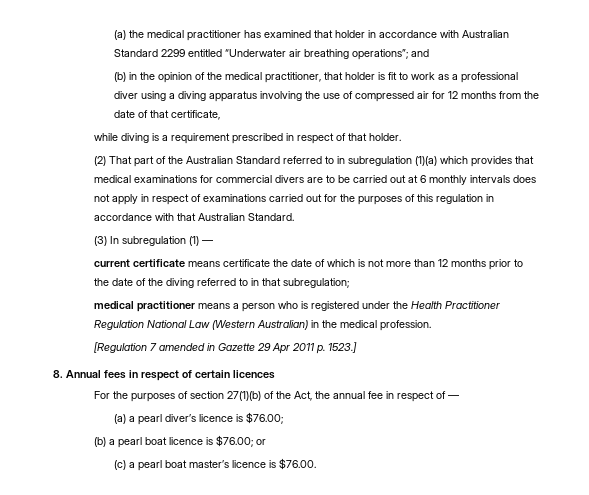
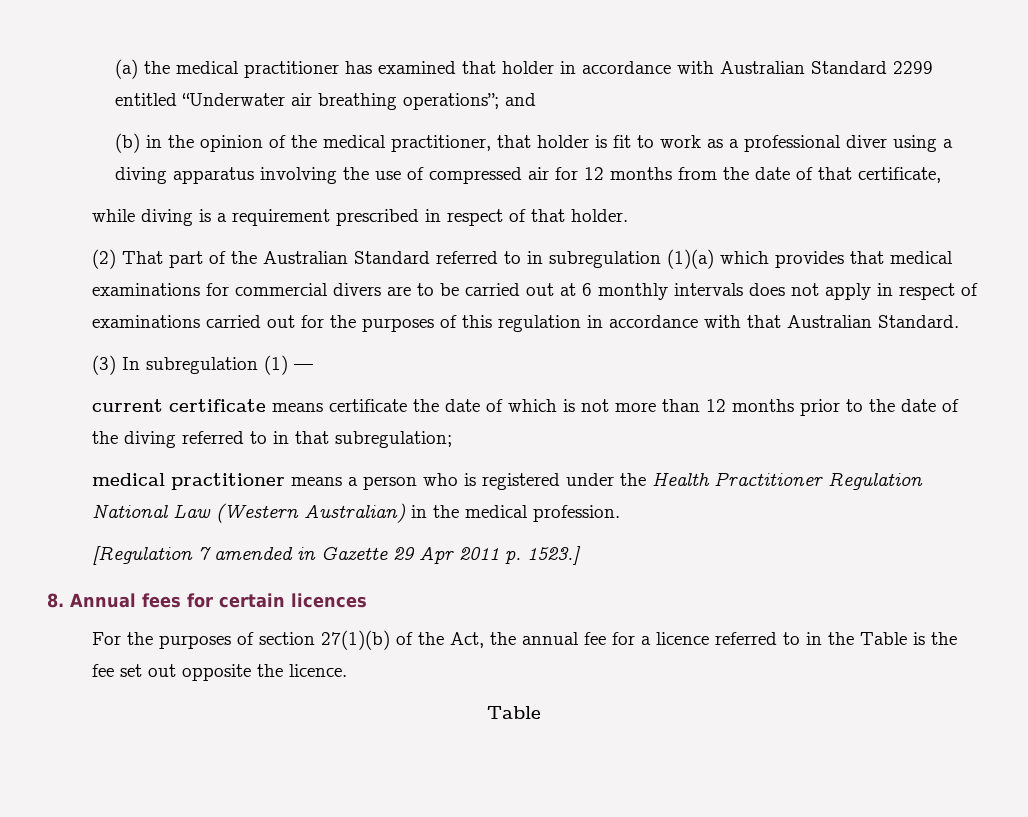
- 8. Annual fees in respect of certain licences
+ 8. Annual fees for certain licences
- For the purposes of section 27(1)(b) of the Act, the annual fee in respect of —
- (a) a pearl diver’s licence is $76.00;
- (b) a pearl boat licence is $76.00; or
- (c) a pearl boat master’s licence is $76.00.
+ For the purposes of section 27(1)(b) of the Act, the annual fee for a licence referred to in the Table is the fee set out opposite the licence.
+ Table

